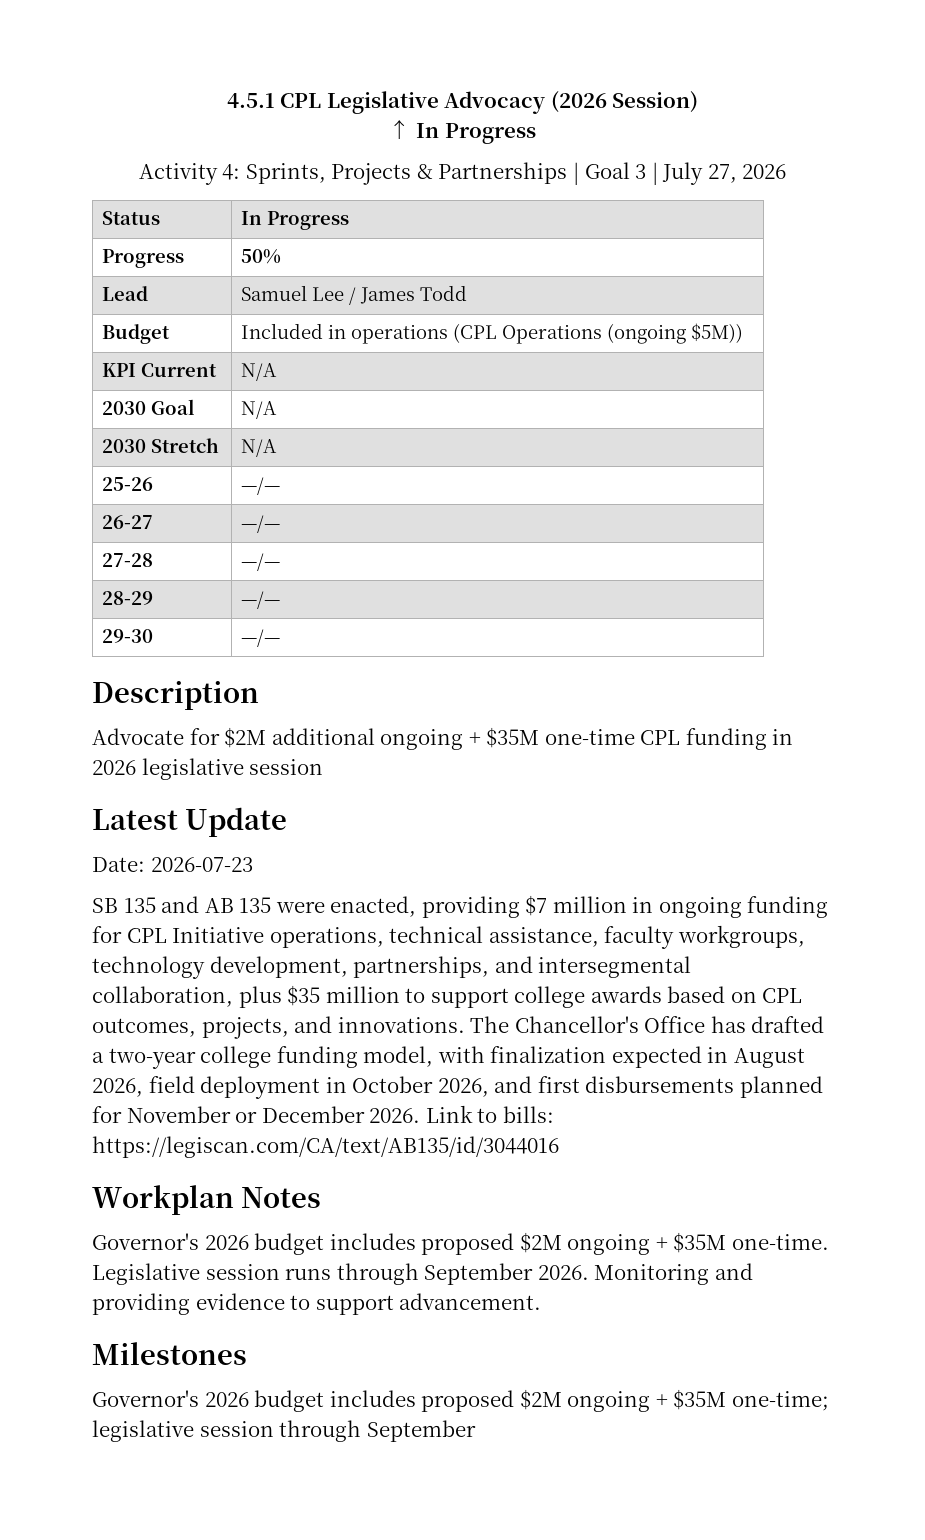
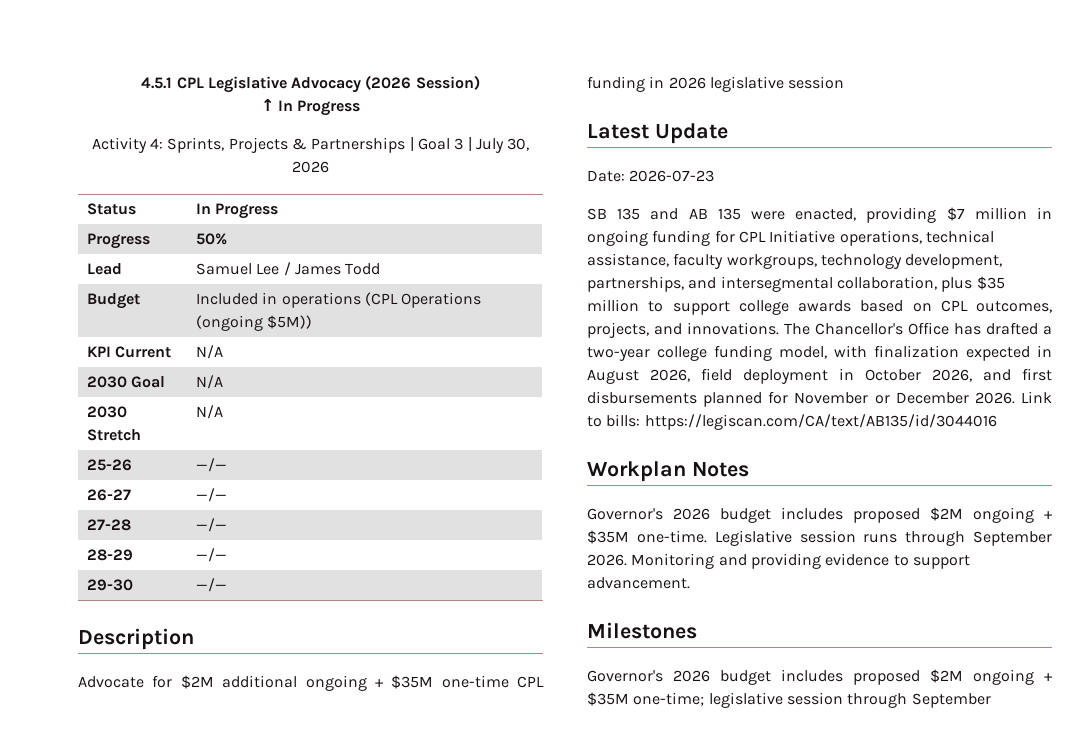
- Activity 4: Sprints, Projects & Partnerships | Goal 3 | July 27, 2026
+ Activity 4: Sprints, Projects & Partnerships | Goal 3 | July 30, 2026

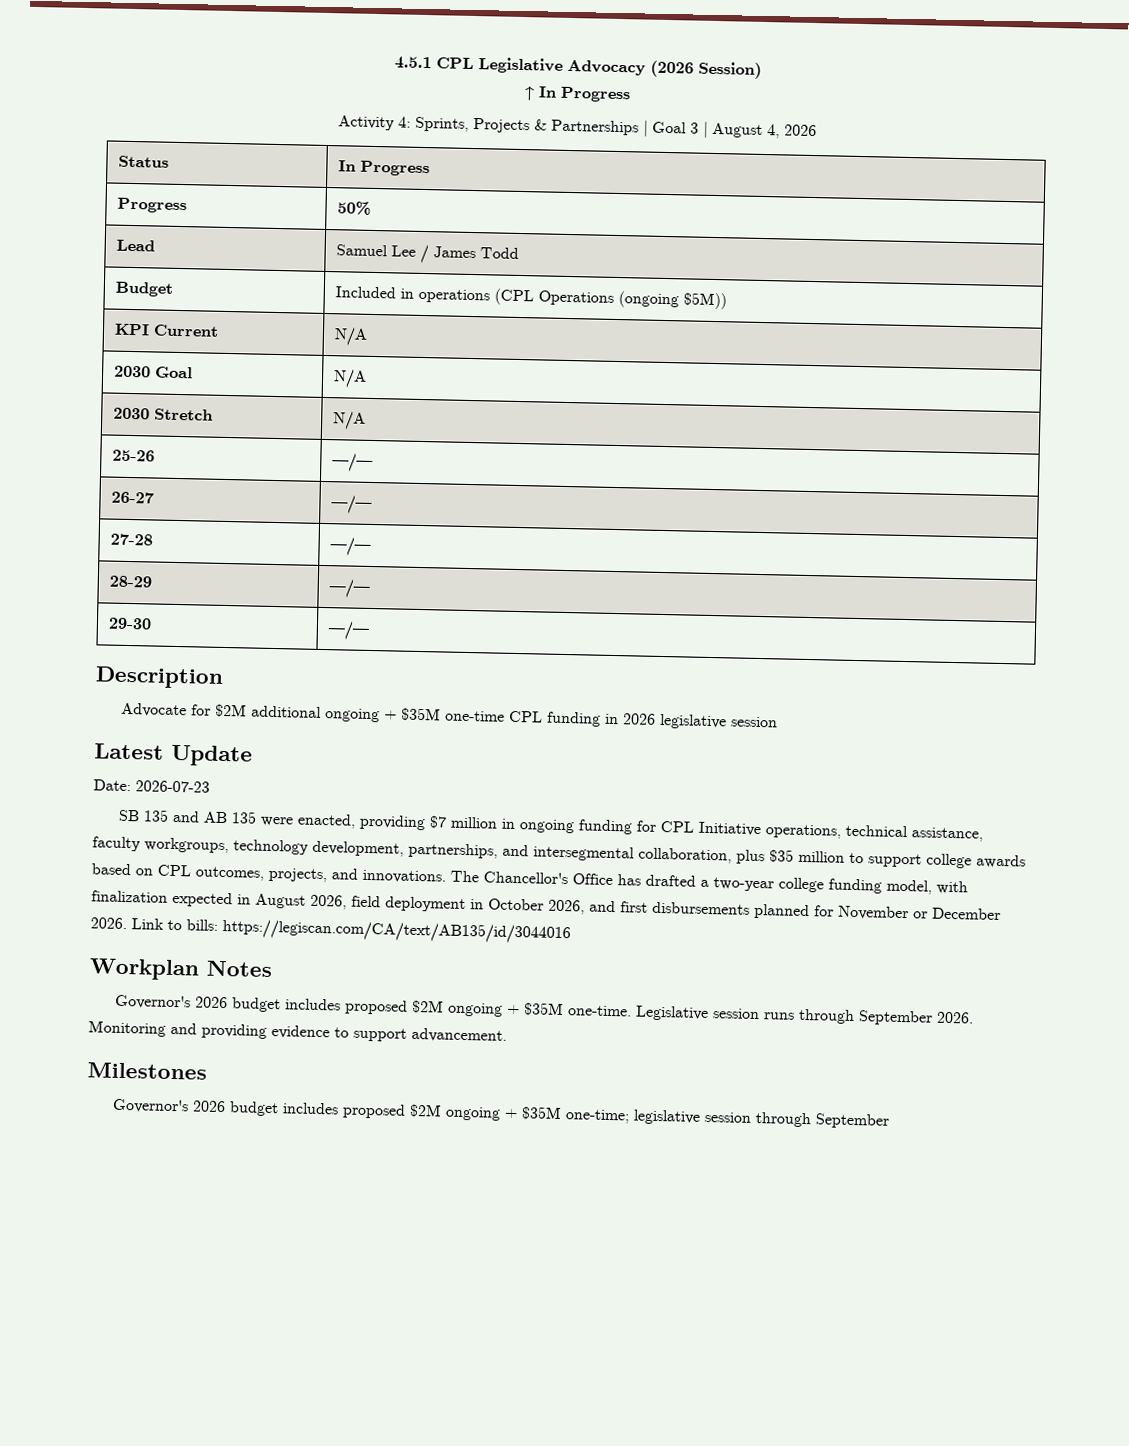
- Activity 4: Sprints, Projects & Partnerships | Goal 3 | July 30, 2026
+ Activity 4: Sprints, Projects & Partnerships | Goal 3 | August 4, 2026

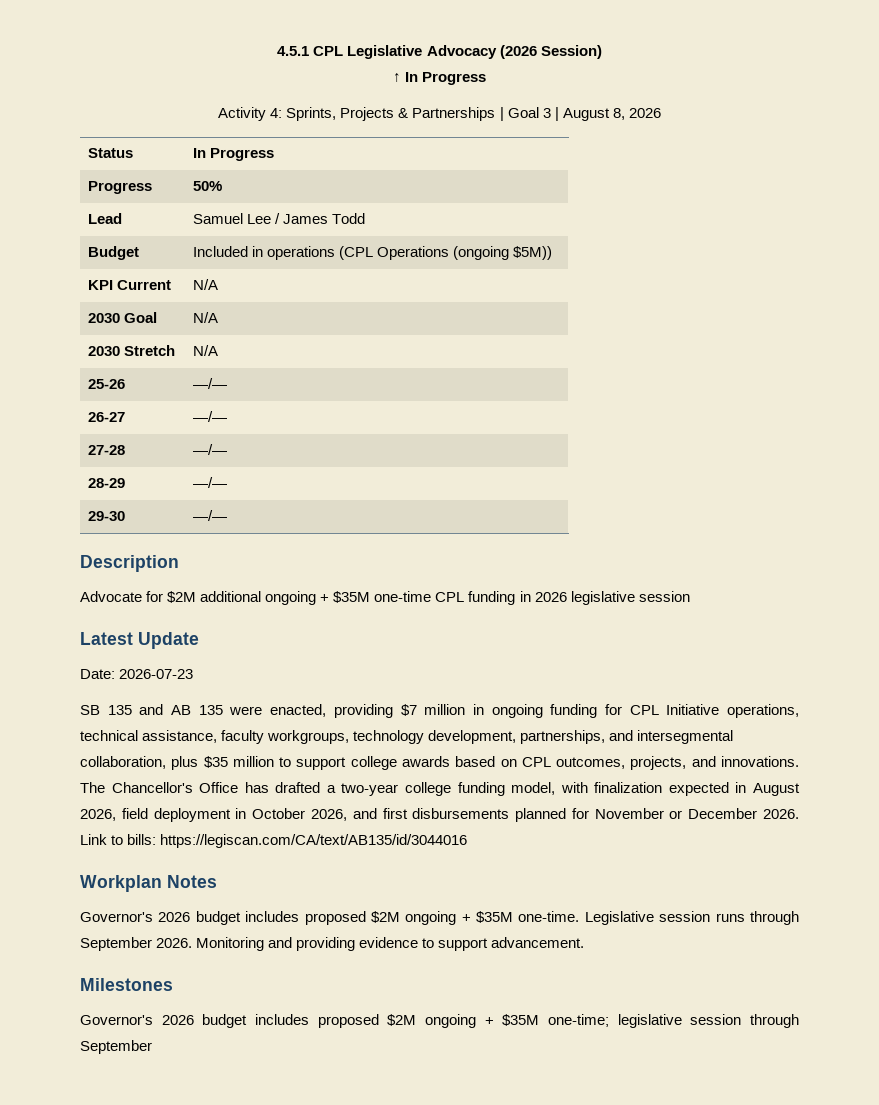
- Activity 4: Sprints, Projects & Partnerships | Goal 3 | August 4, 2026
+ Activity 4: Sprints, Projects & Partnerships | Goal 3 | August 8, 2026

